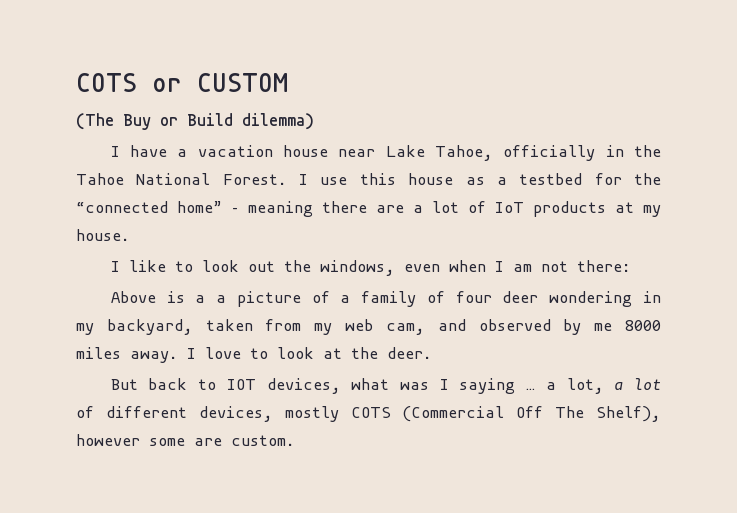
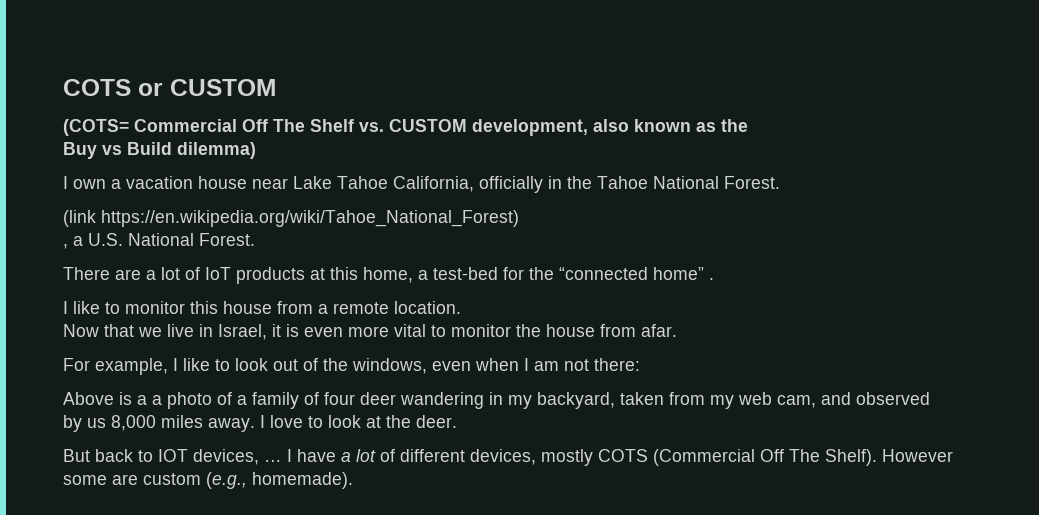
- (The Buy or Build dilemma)
+ (COTS= Commercial Off The Shelf vs. CUSTOM development, also known as the
+ Buy vs Build dilemma)
- I have a vacation house near Lake Tahoe, officially in the Tahoe National Forest. I use this house as a testbed for the “connected home” – meaning there are a lot of IoT products at my house.
- I like to look out the windows, even when I am not there:
+ I own a vacation house near Lake Tahoe California, officially in the Tahoe National Forest.
+ (link https://en.wikipedia.org/wiki/Tahoe_National_Forest)
+ , a U.S. National Forest.
+ There are a lot of IoT products at this home, a test-bed for the “connected home” .
+ I like to monitor this house from a remote location.
+ Now that we live in Israel, it is even more vital to monitor the house from afar.
+ For example, I like to look out of the windows, even when I am not there:
- Above is a a picture of a family of four deer wondering in my backyard, taken from my web cam, and observed by me 8000 miles away.
+ Above is a a photo of a family of four deer wandering in my backyard, taken from my web cam, and observed by us 8,000 miles away.
- But back to IOT devices, what was I saying … a lot, a lot of different devices, mostly COTS (Commercial Off The Shelf), however some are custom.
+ But back to IOT devices, … I have a lot of different devices, mostly COTS (Commercial Off The Shelf). However some are custom (e.g., homemade).

